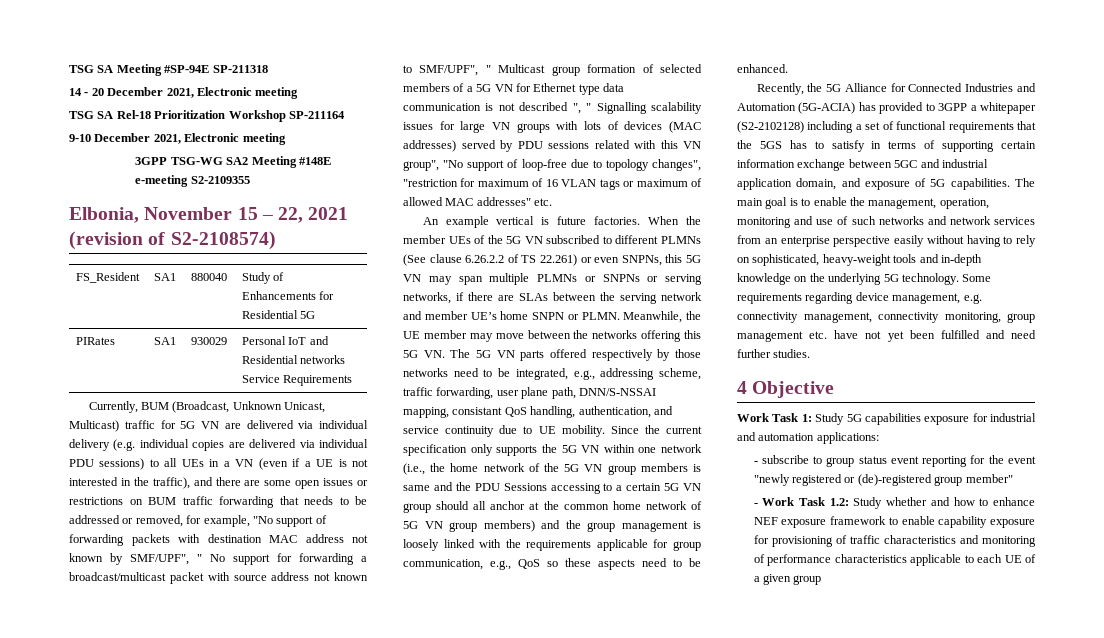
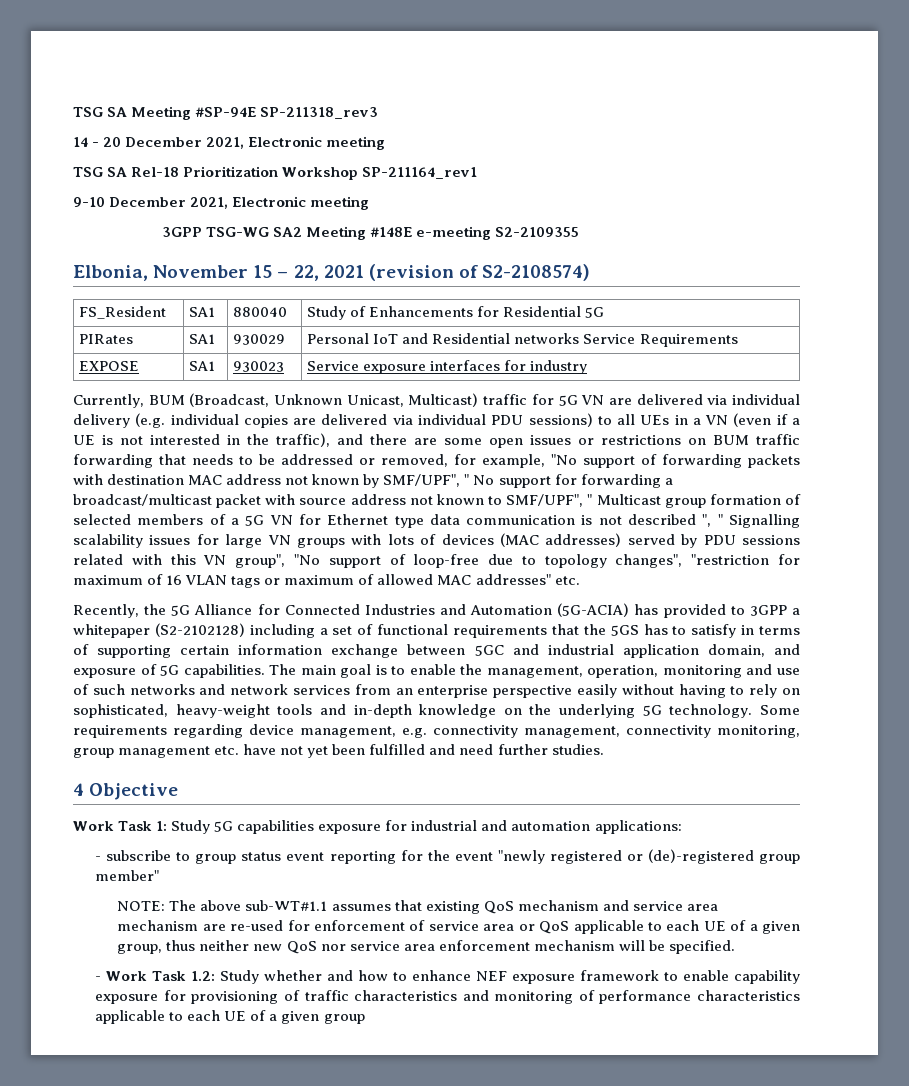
- TSG SA Meeting #SP-94E SP-211318
+ TSG SA Meeting #SP-94E SP-211318_rev3
- TSG SA Rel-18 Prioritization Workshop SP-211164
+ TSG SA Rel-18 Prioritization Workshop SP-211164_rev1
+ EXPOSE | SA1 | 930023 | Service exposure interfaces for industry
- An example vertical is future factories. When the member UEs of the 5G VN subscribed to different PLMNs (See clause 6.26.2.2 of TS 22.261) or even SNPNs, this 5G VN may span multiple PLMNs or SNPNs or serving networks, if there are SLAs between the serving network and member UE’s home SNPN or PLMN. Meanwhile, the UE member may move between the networks offering this 5G VN. The 5G VN parts offered respectively by those networks need to be integrated, e.g., addressing scheme, traffic forwarding, user plane path, DNN/S-NSSAI mapping, consistant QoS handling, authentication, and service continuity due to UE mobility. Since the current specification only supports the 5G VN within one network (i.e., the home network of the 5G VN group members is same and the PDU Sessions accessing to a certain 5G VN group should all anchor at the common home network of 5G VN group members) and the group management is loosely linked with the requirements applicable for group communication, e.g., QoS so these aspects need to be enhanced.
+ NOTE: The above sub-WT#1.1 assumes that existing QoS mechanism and service area mechanism are re-used for enforcement of service area or QoS applicable to each UE of a given group, thus neither new QoS nor service area enforcement mechanism will be specified.

